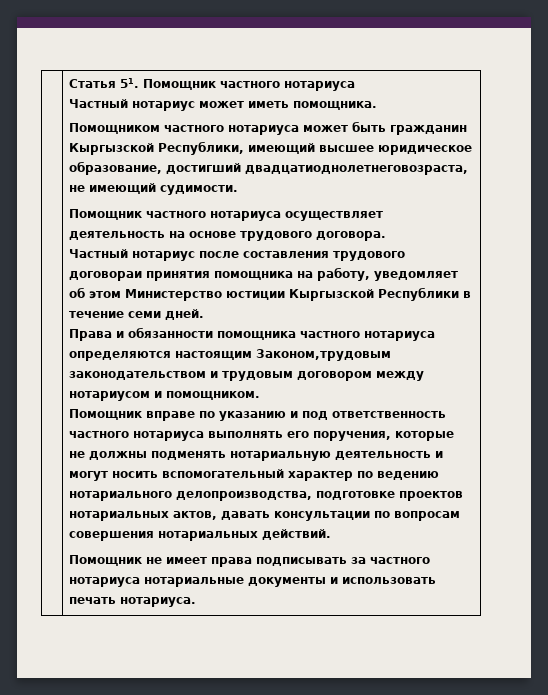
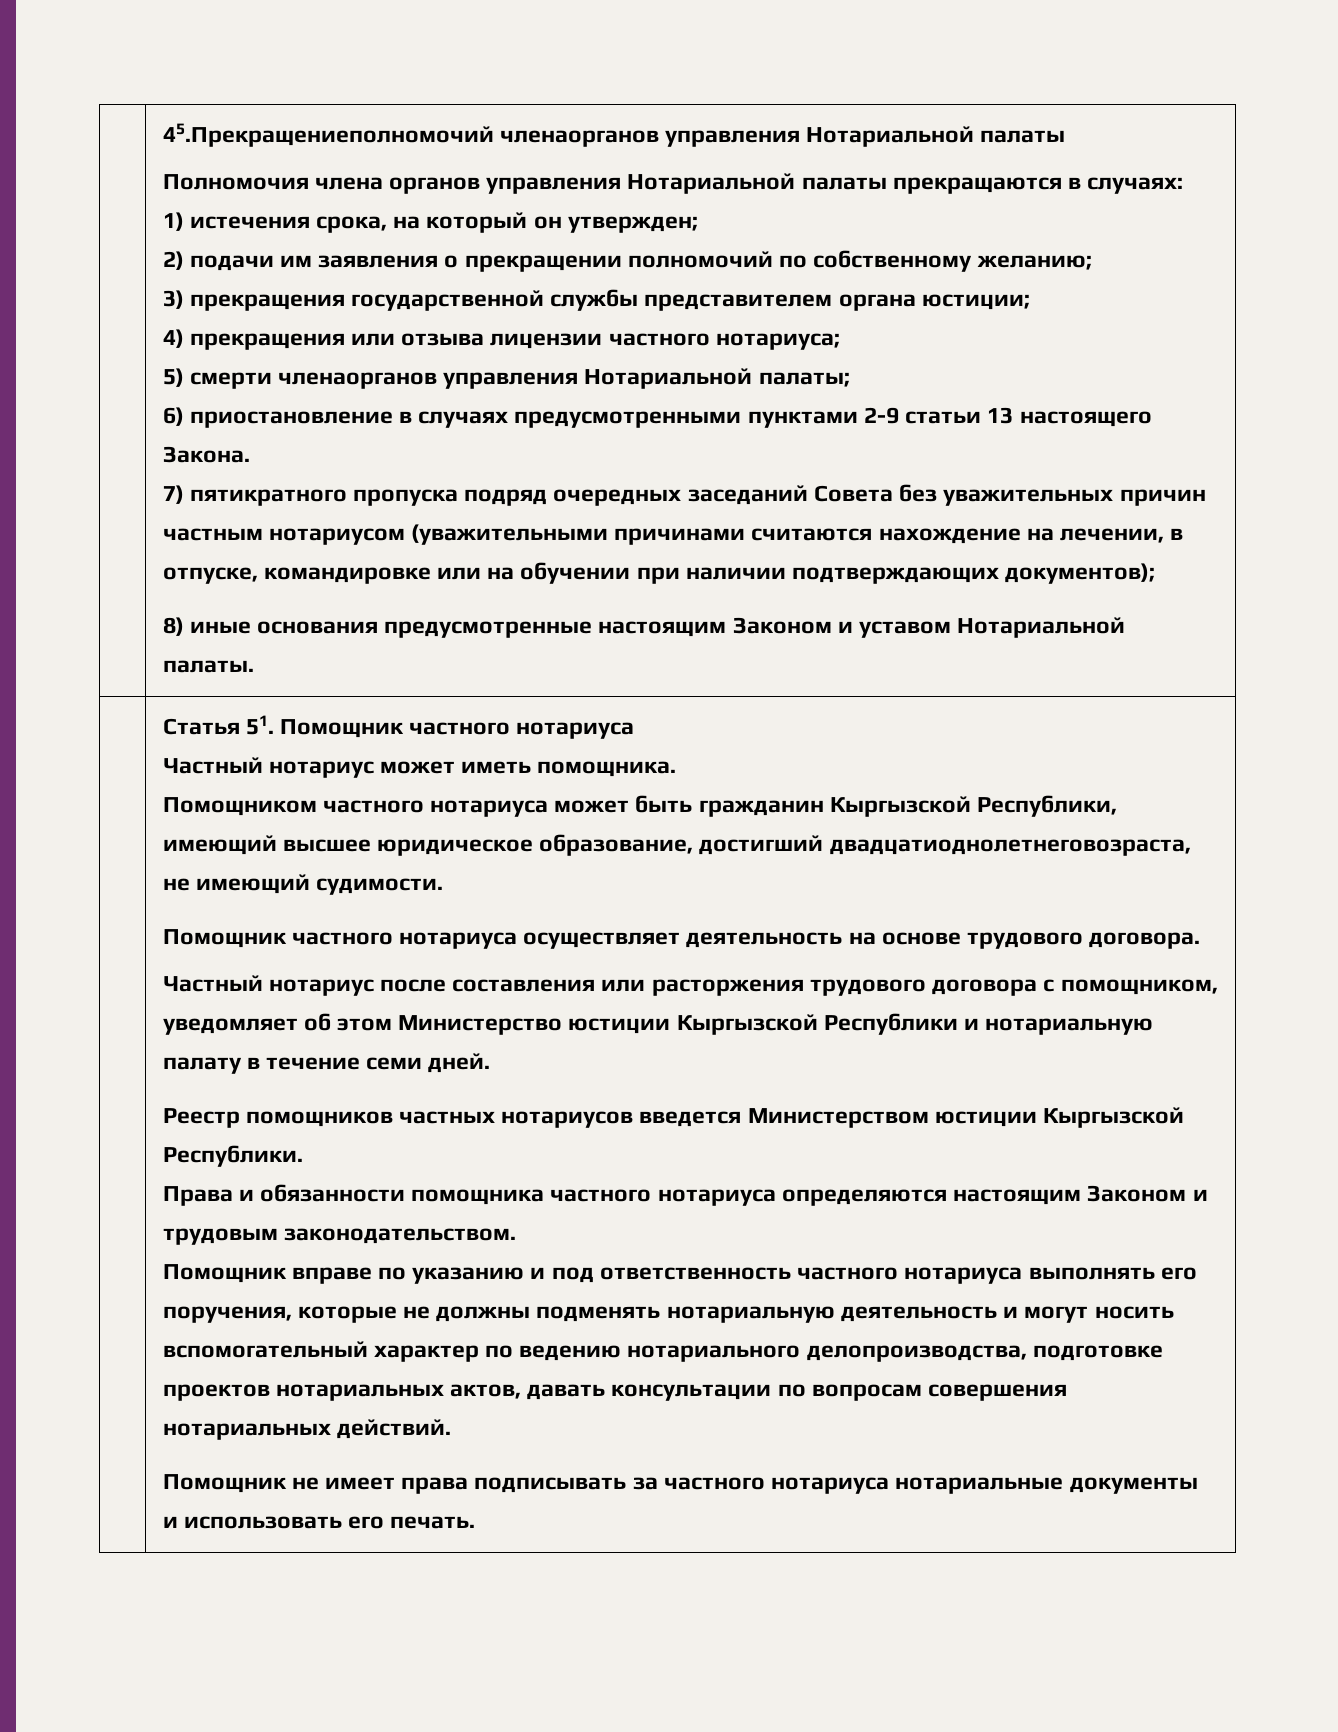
+ 45.Прекращениеполномочий членаорганов управления Нотариальной палаты
+ Полномочия члена органов управления Нотариальной палаты прекращаются в случаях:
+ 1) истечения срока, на который он утвержден;
+ 2) подачи им заявления о прекращении полномочий по собственному желанию;
+ 3) прекращения государственной службы представителем органа юстиции;
+ 4) прекращения или отзыва лицензии частного нотариуса;
+ 5) смерти членаорганов управления Нотариальной палаты;
+ 6) приостановление в случаях предусмотренными пунктами 2-9 статьи 13 настоящего Закона.
+ 7) пятикратного пропуска подряд очередных заседаний Совета без уважительных причин частным нотариусом (уважительными причинами считаются нахождение на лечении, в отпуске, командировке или на обучении при наличии подтверждающих документов);
+ 8) иные основания предусмотренные настоящим Законом и уставом Нотариальной палаты.
- Частный нотариус после составления трудового договораи принятия помощника на работу, уведомляет об этом Министерство юстиции Кыргызской Республики в течение семи дней.
+ Частный нотариус после составления или расторжения трудового договора с помощником, уведомляет об этом Министерство юстиции Кыргызской Республики и нотариальную палату в течение семи дней.
+ Реестр помощников частных нотариусов введется Министерством юстиции Кыргызской Республики.
- Права и обязанности помощника частного нотариуса определяются настоящим Законом,трудовым законодательством и трудовым договором между нотариусом и помощником.
+ Права и обязанности помощника частного нотариуса определяются настоящим Законом и трудовым законодательством.
- Помощник не имеет права подписывать за частного нотариуса нотариальные документы и использовать печать нотариуса.
+ Помощник не имеет права подписывать за частного нотариуса нотариальные документы и использовать его печать.

